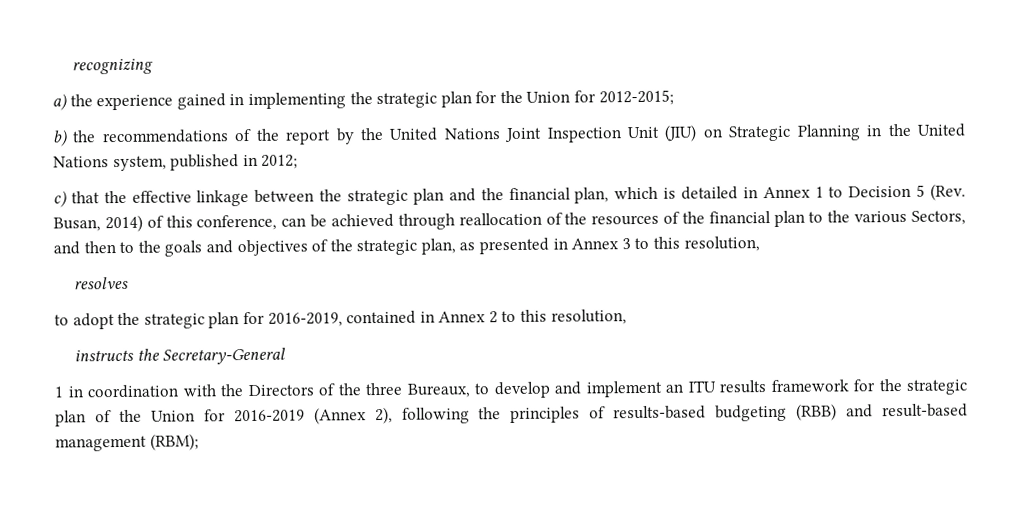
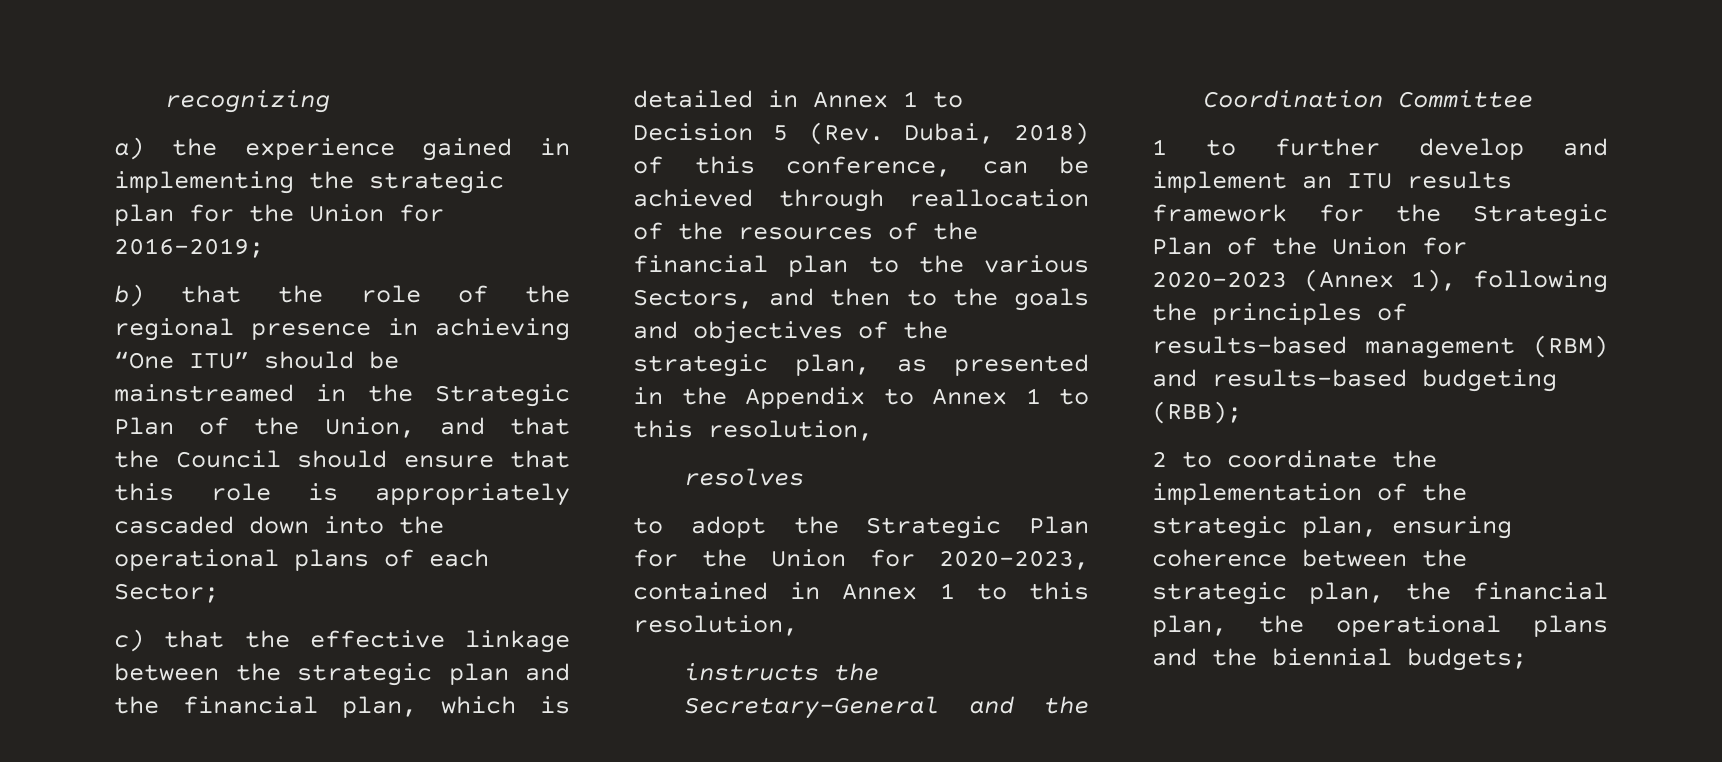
- a) the experience gained in implementing the strategic plan for the Union for 2012-2015;
+ a) the experience gained in implementing the strategic plan for the Union for 2016-2019;
- b) the recommendations of the report by the United Nations Joint Inspection Unit (JIU) on Strategic Planning in the United Nations system, published in 2012;
+ b) that the role of the regional presence in achieving “One ITU” should be mainstreamed in the Strategic Plan of the Union, and that the Council should ensure that this role is appropriately cascaded down into the operational plans of each Sector;
- c) that the effective linkage between the strategic plan and the financial plan, which is detailed in Annex 1 to Decision 5 (Rev. Busan, 2014) of this conference, can be achieved through reallocation of the resources of the financial plan to the various Sectors, and then to the goals and objectives of the strategic plan, as presented in Annex 3 to this resolution,
+ c) that the effective linkage between the strategic plan and the financial plan, which is detailed in Annex 1 to Decision 5 (Rev. Dubai, 2018) of this conference, can be achieved through reallocation of the resources of the financial plan to the various Sectors, and then to the goals and objectives of the strategic plan, as presented in the Appendix to Annex 1 to this resolution,
- to adopt the strategic plan for 2016-2019, contained in Annex 2 to this resolution,
+ to adopt the Strategic Plan for the Union for 2020-2023, contained in Annex 1 to this resolution,
- instructs the Secretary-General
- 1 in coordination with the Directors of the three Bureaux, to develop and implement an ITU results framework for the strategic plan of the Union for 2016-2019 (Annex 2), following the principles of results-based budgeting (RBB) and result-based management (RBM);
+ instructs the Secretary-General and the Coordination Committee
+ 1 to further develop and implement an ITU results framework for the Strategic Plan of the Union for 2020-2023 (Annex 1), following the principles of results-based management (RBM) and results-based budgeting (RBB);
+ 2 to coordinate the implementation of the strategic plan, ensuring coherence between the strategic plan, the financial plan, the operational plans and the biennial budgets;

